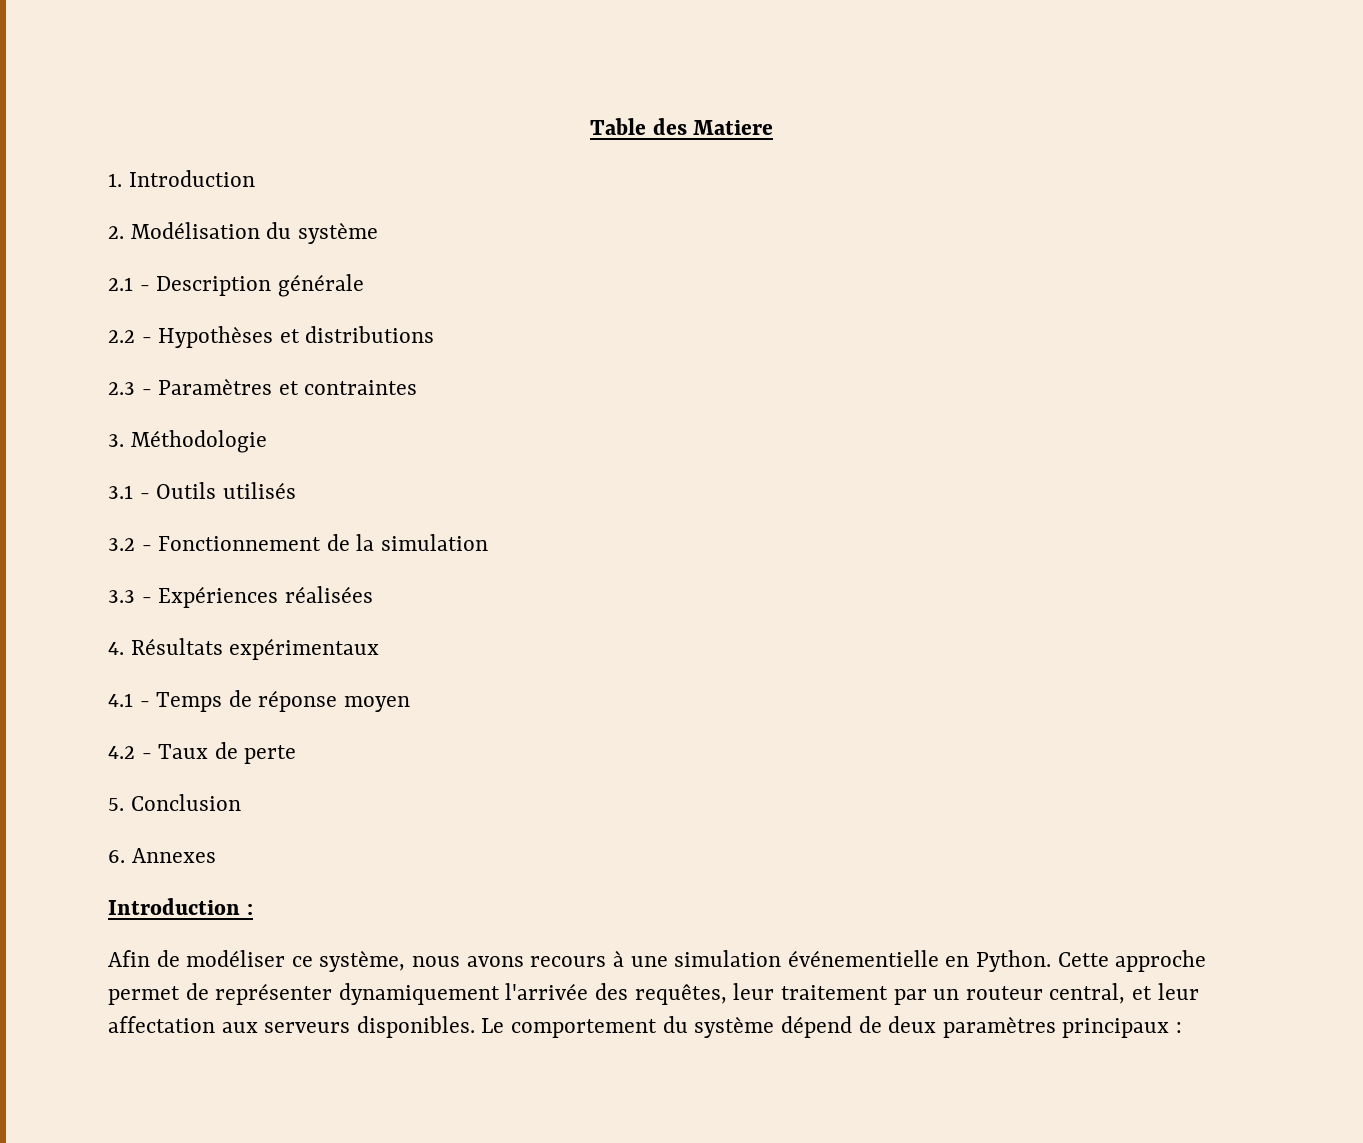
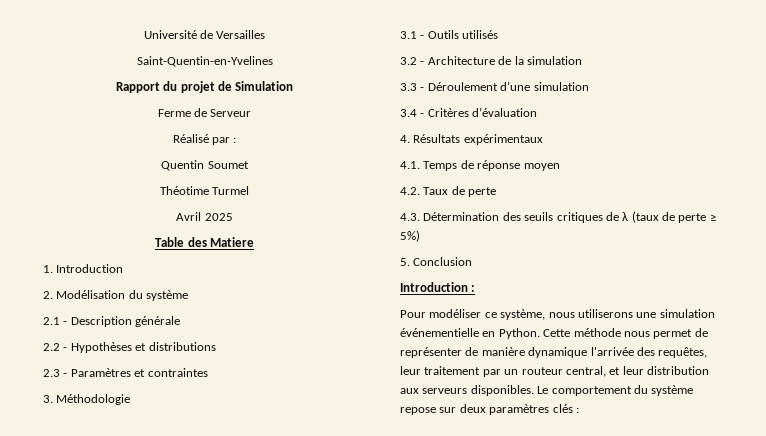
+ Université de Versailles
+ Saint-Quentin-en-Yvelines
+ Rapport du projet de Simulation
+ Ferme de Serveur
+ Réalisé par :
+ Quentin Soumet
+ Théotime Turmel
+ Avril 2025
- 3.2 - Fonctionnement de la simulation
+ 3.2 - Architecture de la simulation
- 3.3 - Expériences réalisées
+ 3.3 - Déroulement d’une simulation
+ 3.4 - Critères d’évaluation
- 4.1 - Temps de réponse moyen
+ 4.1. Temps de réponse moyen
- 4.2 - Taux de perte
+ 4.2. Taux de perte
+ 4.3. Détermination des seuils critiques de λ (taux de perte ≥ 5%)
- 6. Annexes
- Afin de modéliser ce système, nous avons recours à une simulation événementielle en Python.
+ Pour modéliser ce système, nous utiliserons une simulation événementielle en Python.
- Cette approche permet de représenter dynamiquement l'arrivée des requêtes, leur traitement par un routeur central, et leur affectation aux serveurs disponibles.
+ Cette méthode nous permet de représenter de manière dynamique l'arrivée des requêtes, leur traitement par un routeur central, et leur distribution aux serveurs disponibles.
- Le comportement du système dépend de deux paramètres principaux :
+ Le comportement du système repose sur deux paramètres clés :

